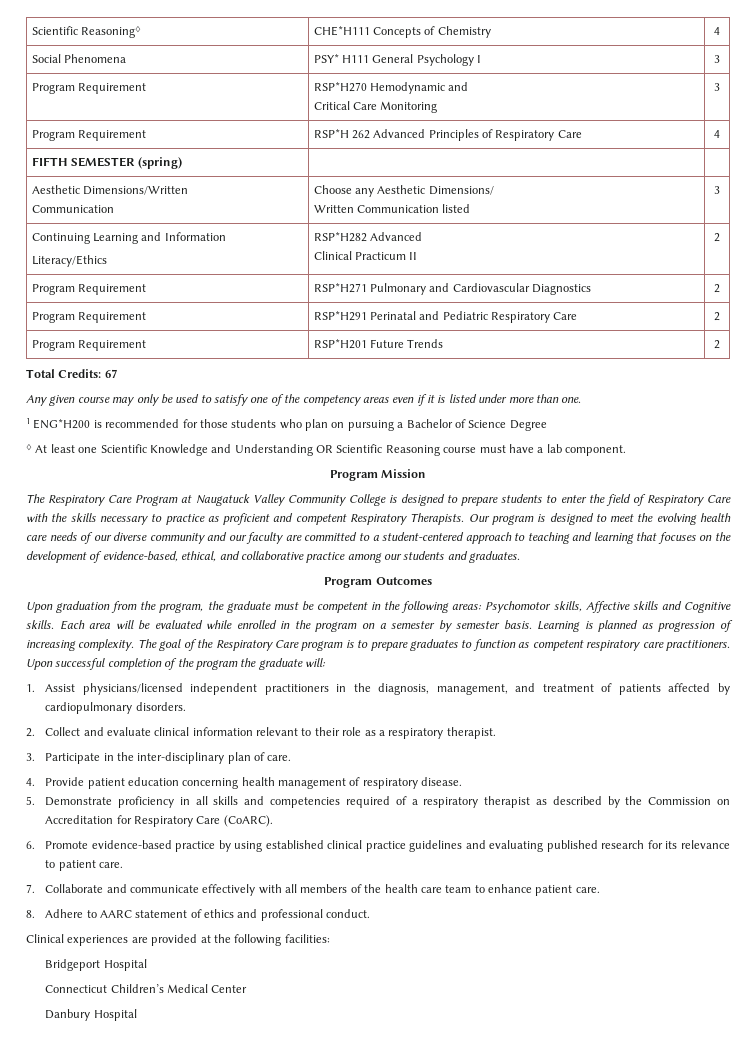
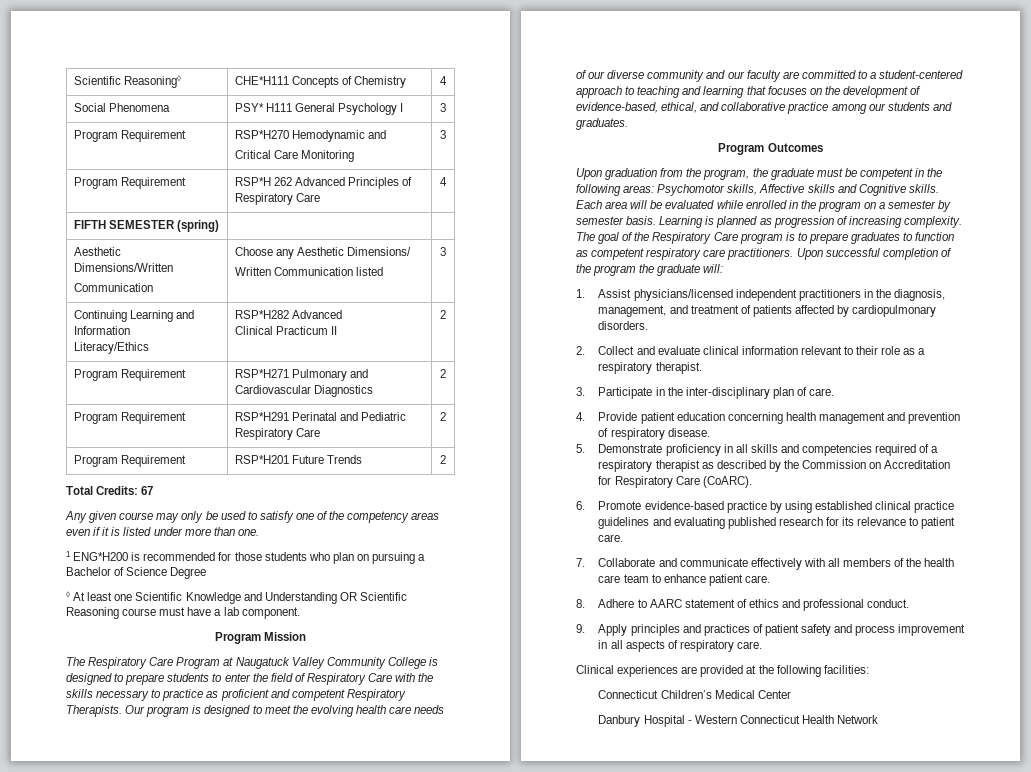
- 4. Provide patient education concerning health management of respiratory disease.
+ 4. Provide patient education concerning health management and prevention of respiratory disease.
+ 9. Apply principles and practices of patient safety and process improvement in all aspects of respiratory care.
- Bridgeport Hospital
- Danbury Hospital
+ Danbury Hospital - Western Connecticut Health Network

